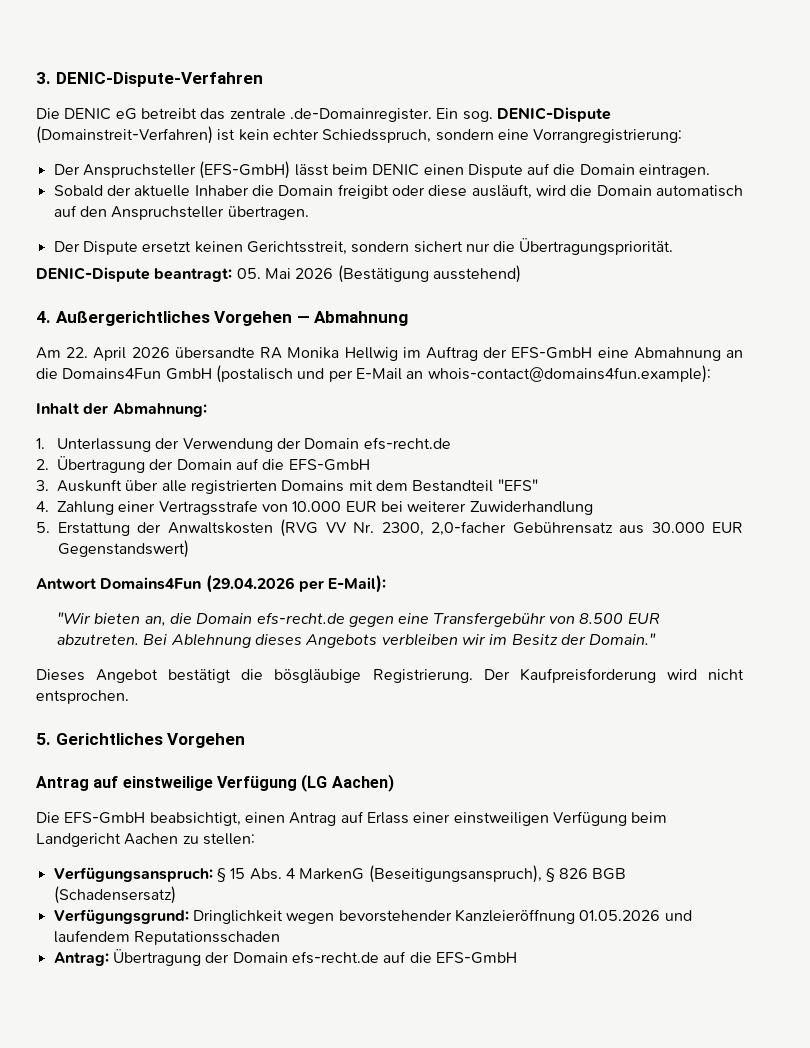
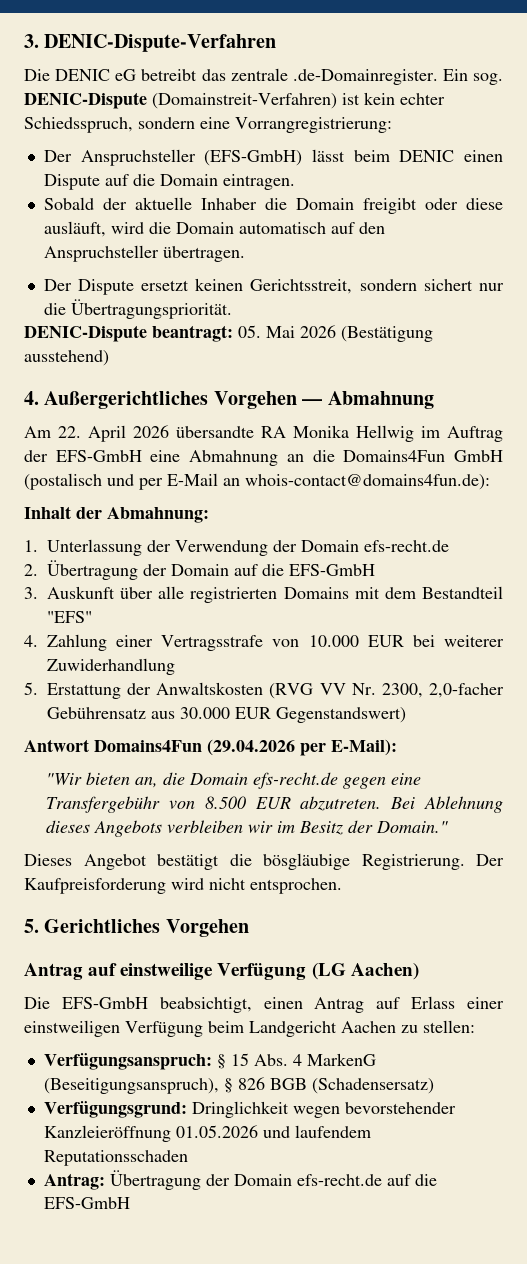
- Am 22. April 2026 übersandte RA Monika Hellwig im Auftrag der EFS-GmbH eine Abmahnung an die Domains4Fun GmbH (postalisch und per E-Mail an whois-contact@domains4fun.example):
+ Am 22. April 2026 übersandte RA Monika Hellwig im Auftrag der EFS-GmbH eine Abmahnung an die Domains4Fun GmbH (postalisch und per E-Mail an whois-contact@domains4fun.de):

